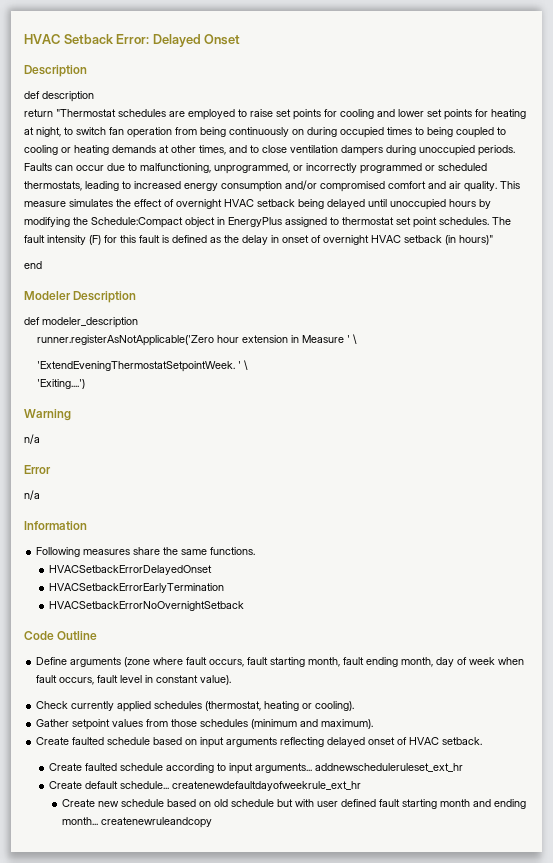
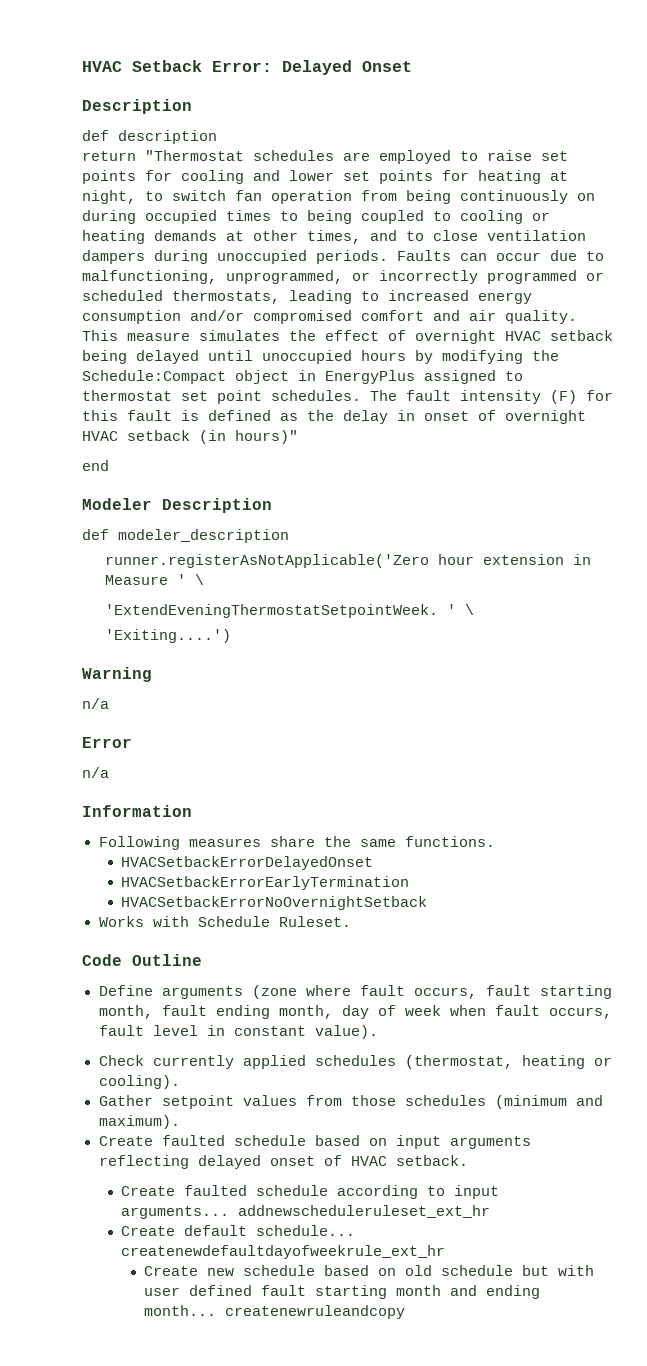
+ Works with Schedule Ruleset.

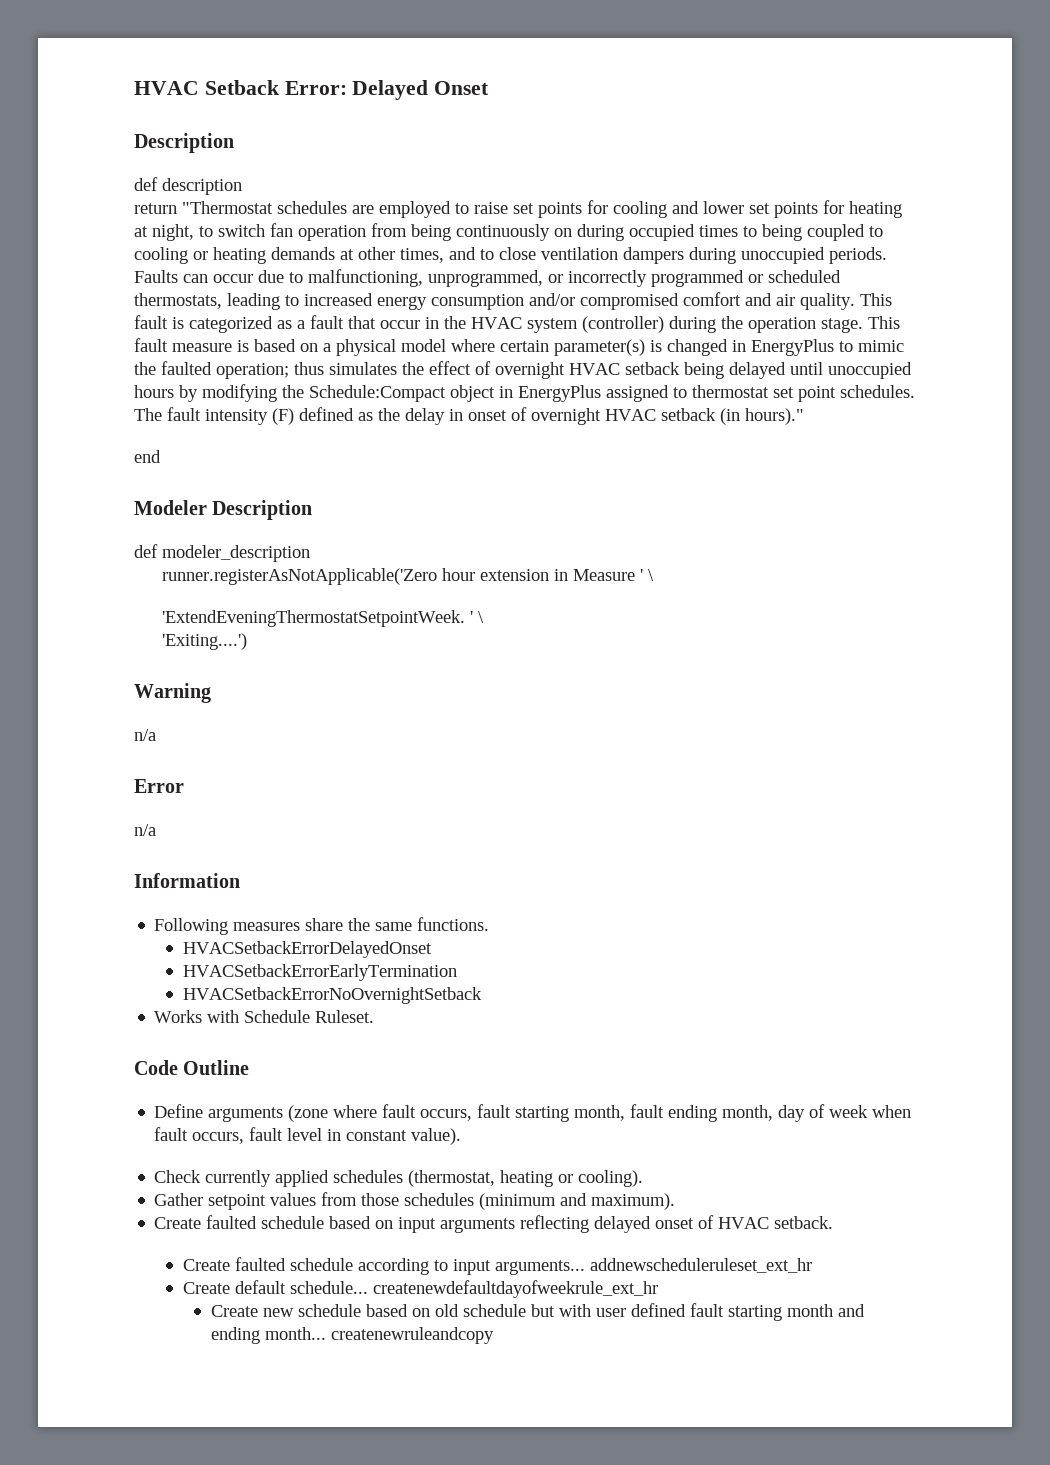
- This measure simulates the effect of overnight HVAC setback being delayed until unoccupied hours by modifying the Schedule:Compact object in EnergyPlus assigned to thermostat set point schedules.
+ This fault is categorized as a fault that occur in the HVAC system (controller) during the operation stage. This fault measure is based on a physical model where certain parameter(s) is changed in EnergyPlus to mimic the faulted operation; thus simulates the effect of overnight HVAC setback being delayed until unoccupied hours by modifying the Schedule:Compact object in EnergyPlus assigned to thermostat set point schedules.
- The fault intensity (F) for this fault is defined as the delay in onset of overnight HVAC setback (in hours)"
+ The fault intensity (F) defined as the delay in onset of overnight HVAC setback (in hours)."

